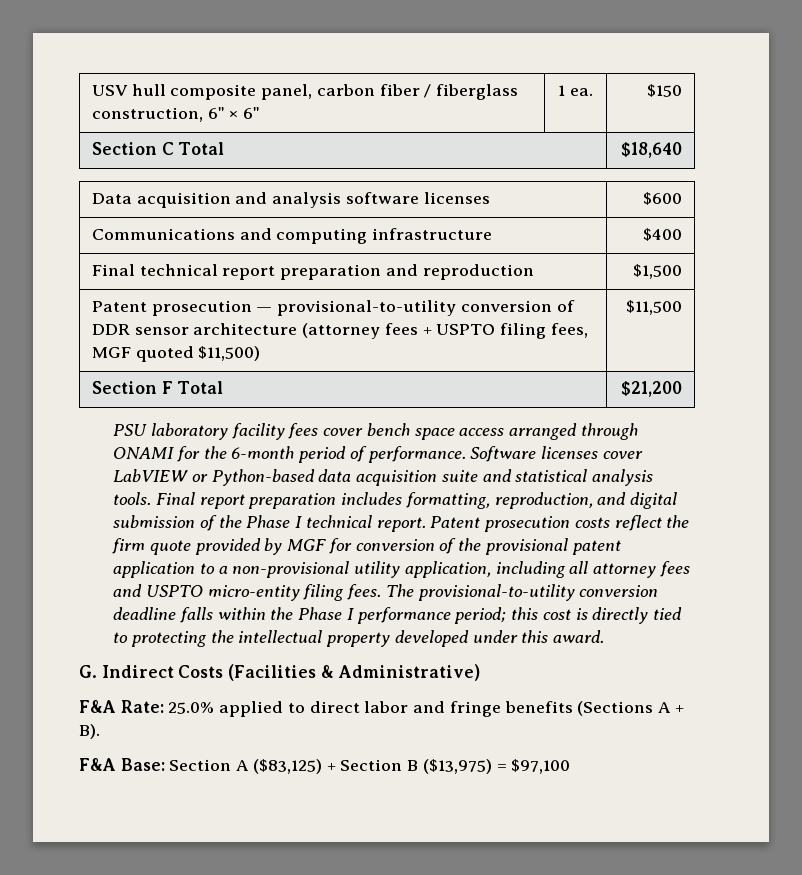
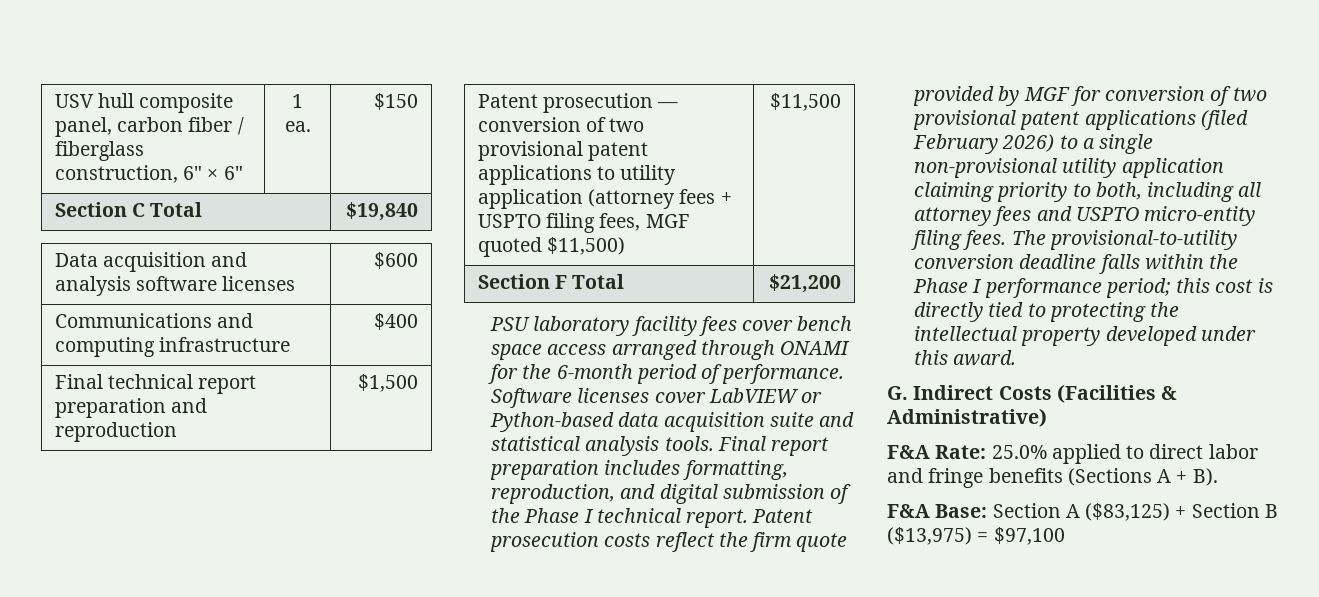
- Section C Total | $18,640
+ Section C Total | $19,840
- Patent prosecution — provisional-to-utility conversion of DDR sensor architecture (attorney fees + USPTO filing fees, MGF quoted $11,500) | $11,500
+ Patent prosecution — conversion of two provisional patent applications to utility application (attorney fees + USPTO filing fees, MGF quoted $11,500) | $11,500
- Patent prosecution costs reflect the firm quote provided by MGF for conversion of the provisional patent application to a non-provisional utility application, including all attorney fees and USPTO micro-entity filing fees.
+ Patent prosecution costs reflect the firm quote provided by MGF for conversion of two provisional patent applications (filed February 2026) to a single non-provisional utility application claiming priority to both, including all attorney fees and USPTO micro-entity filing fees.

